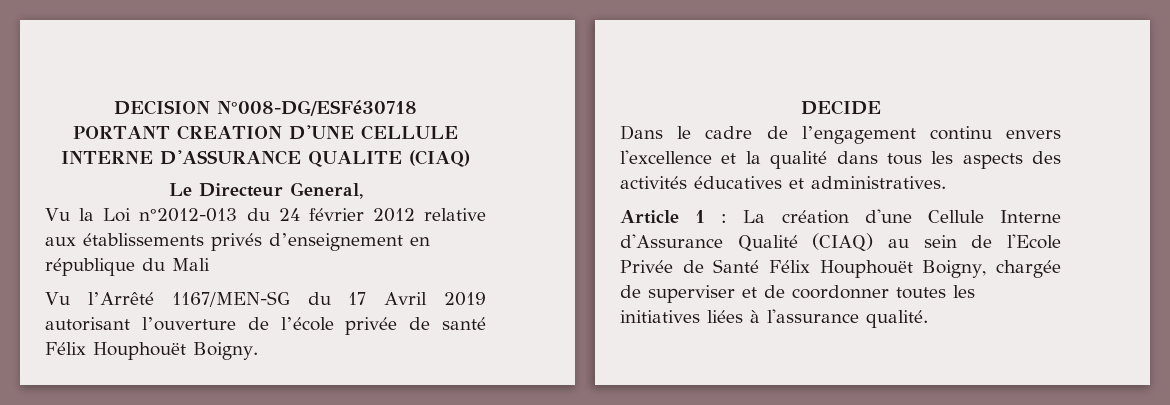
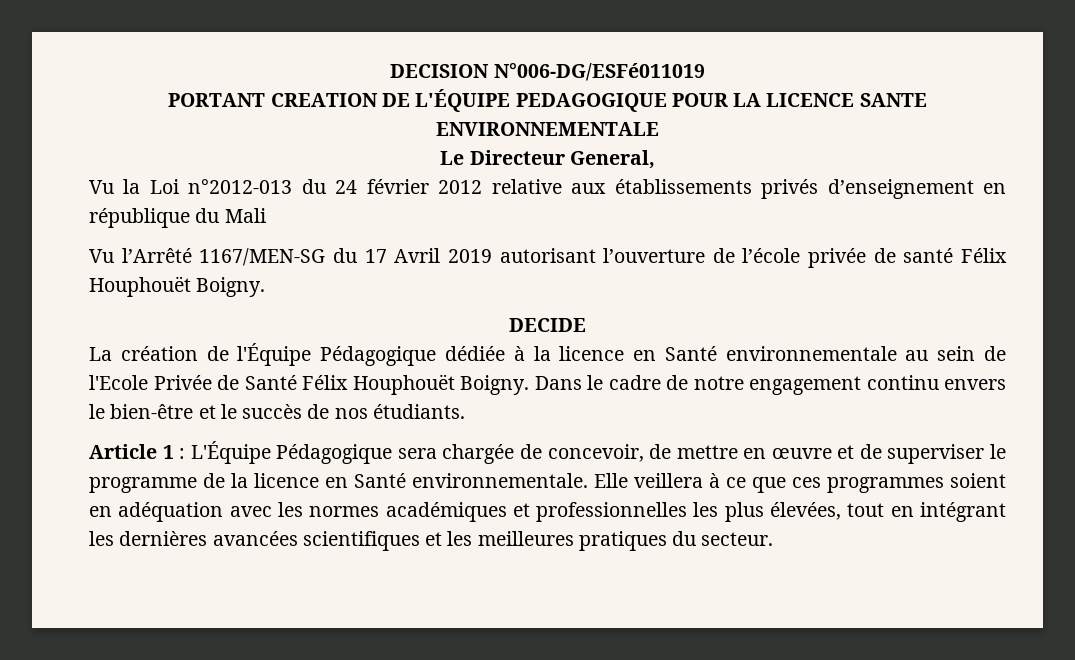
- DECISION N°008-DG/ESFé30718
+ DECISION N°006-DG/ESFé011019
- PORTANT CREATION D'UNE CELLULE INTERNE D'ASSURANCE QUALITE (CIAQ)
+ PORTANT CREATION DE L'ÉQUIPE PEDAGOGIQUE POUR LA LICENCE SANTE ENVIRONNEMENTALE
- Dans le cadre de l’engagement continu envers l'excellence et la qualité dans tous les aspects des activités éducatives et administratives.
- Article 1 : La création d'une Cellule Interne d'Assurance Qualité (CIAQ) au sein de l'Ecole Privée de Santé Félix Houphouët Boigny, chargée de superviser et de coordonner toutes les initiatives liées à l'assurance qualité.
+ La création de l'Équipe Pédagogique dédiée à la licence en Santé environnementale au sein de l'Ecole Privée de Santé Félix Houphouët Boigny. Dans le cadre de notre engagement continu envers le bien-être et le succès de nos étudiants.
+ Article 1 : L'Équipe Pédagogique sera chargée de concevoir, de mettre en œuvre et de superviser le programme de la licence en Santé environnementale. Elle veillera à ce que ces programmes soient en adéquation avec les normes académiques et professionnelles les plus élevées, tout en intégrant les dernières avancées scientifiques et les meilleures pratiques du secteur.

